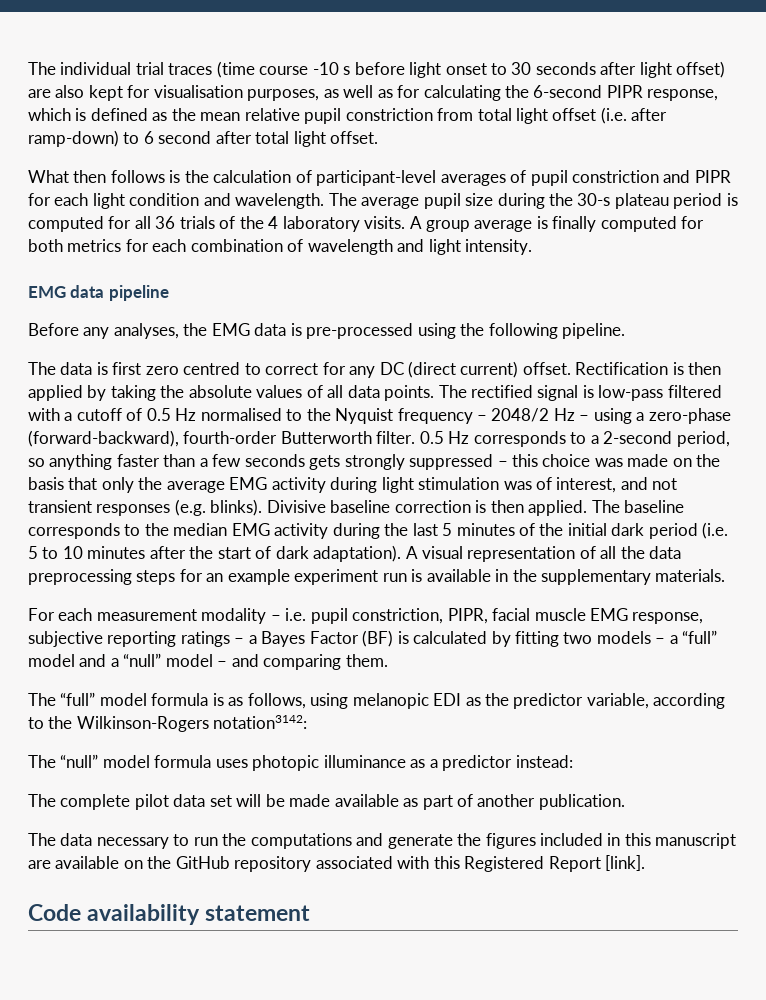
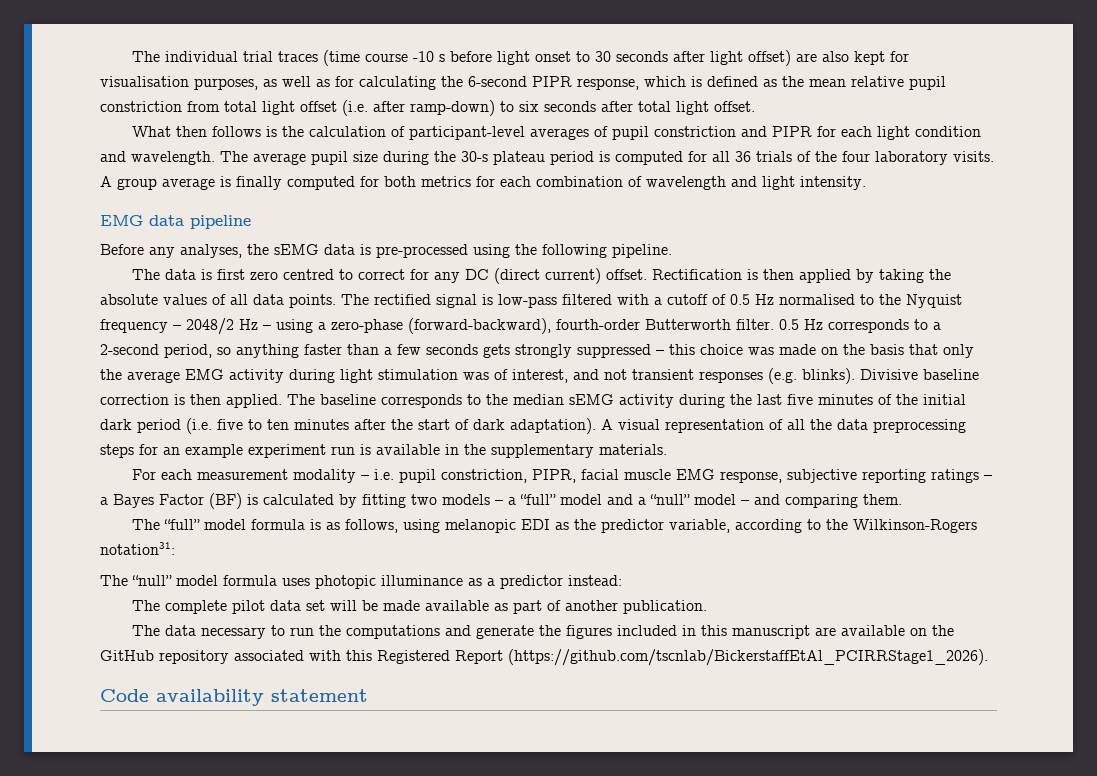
- The individual trial traces (time course -10 s before light onset to 30 seconds after light offset) are also kept for visualisation purposes, as well as for calculating the 6-second PIPR response, which is defined as the mean relative pupil constriction from total light offset (i.e. after ramp-down) to 6 second after total light offset.
+ The individual trial traces (time course -10 s before light onset to 30 seconds after light offset) are also kept for visualisation purposes, as well as for calculating the 6-second PIPR response, which is defined as the mean relative pupil constriction from total light offset (i.e. after ramp-down) to six seconds after total light offset.
- The average pupil size during the 30-s plateau period is computed for all 36 trials of the 4 laboratory visits.
+ The average pupil size during the 30-s plateau period is computed for all 36 trials of the four laboratory visits.
- Before any analyses, the EMG data is pre-processed using the following pipeline.
+ Before any analyses, the sEMG data is pre-processed using the following pipeline.
- The baseline corresponds to the median EMG activity during the last 5 minutes of the initial dark period (i.e. 5 to 10 minutes after the start of dark adaptation).
+ The baseline corresponds to the median sEMG activity during the last five minutes of the initial dark period (i.e. five to ten minutes after the start of dark adaptation).
- The “full” model formula is as follows, using melanopic EDI as the predictor variable, according to the Wilkinson-Rogers notation3142:
+ The “full” model formula is as follows, using melanopic EDI as the predictor variable, according to the Wilkinson-Rogers notation31:
- The data necessary to run the computations and generate the figures included in this manuscript are available on the GitHub repository associated with this Registered Report [link].
+ The data necessary to run the computations and generate the figures included in this manuscript are available on the GitHub repository associated with this Registered Report (https://github.com/tscnlab/BickerstaffEtAl_PCIRRStage1_2026).

